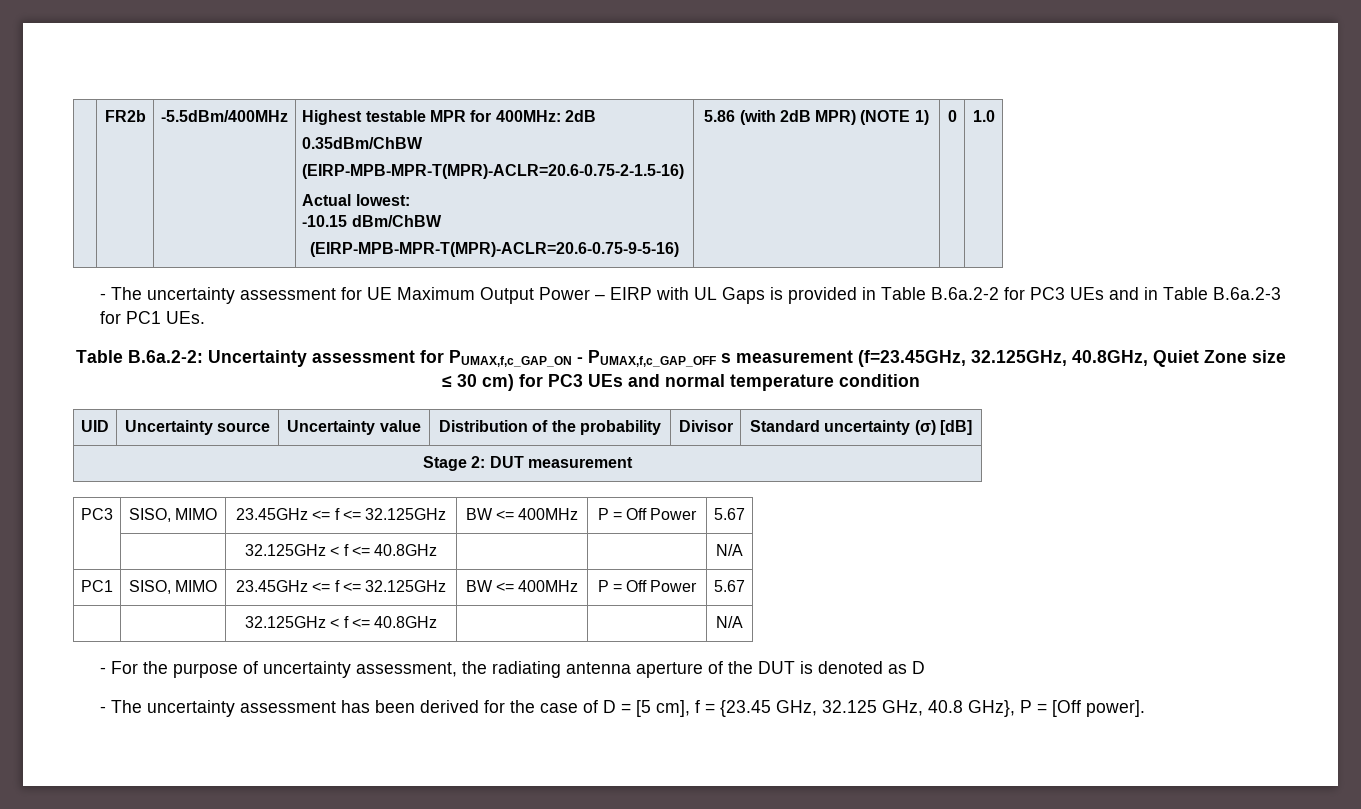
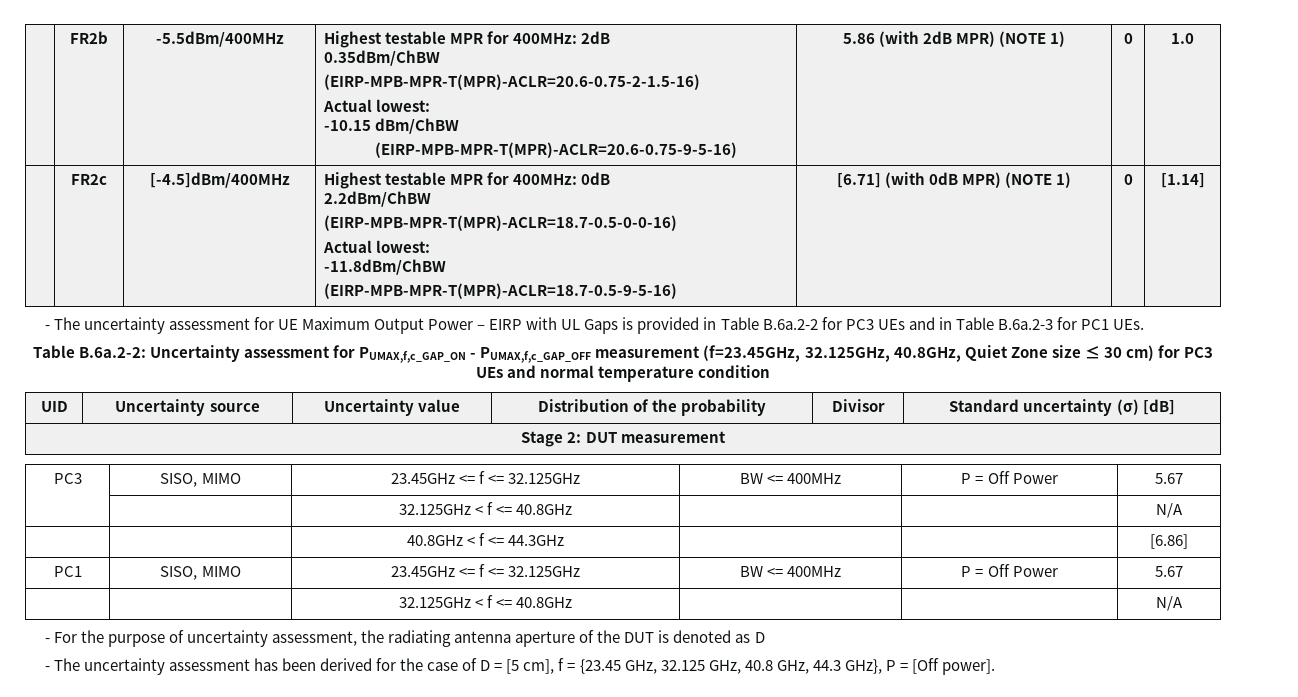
+ | FR2c | [-4.5]dBm/400MHz | Highest testable MPR for 400MHz: 0dB
+ 2.2dBm/ChBW
+ (EIRP-MPB-MPR-T(MPR)-ACLR=18.7-0.5-0-0-16)
+ Actual lowest:
+ -11.8dBm/ChBW
+ (EIRP-MPB-MPR-T(MPR)-ACLR=18.7-0.5-9-5-16) | [6.71] (with 0dB MPR) (NOTE 1) | 0 | [1.14]
- Table B.6a.2-2: Uncertainty assessment for PUMAX,f,c_GAP_ON - PUMAX,f,c_GAP_OFF s measurement (f=23.45GHz, 32.125GHz, 40.8GHz, Quiet Zone size ≤ 30 cm) for PC3 UEs and normal temperature condition
+ Table B.6a.2-2: Uncertainty assessment for PUMAX,f,c_GAP_ON - PUMAX,f,c_GAP_OFF measurement (f=23.45GHz, 32.125GHz, 40.8GHz, Quiet Zone size ≤ 30 cm) for PC3 UEs and normal temperature condition
+ | | 40.8GHz < f <= 44.3GHz | | | [6.86]
- - The uncertainty assessment has been derived for the case of D = [5 cm], f = {23.45 GHz, 32.125 GHz, 40.8 GHz}, P = [Off power].
+ - The uncertainty assessment has been derived for the case of D = [5 cm], f = {23.45 GHz, 32.125 GHz, 40.8 GHz, 44.3 GHz}, P = [Off power].

